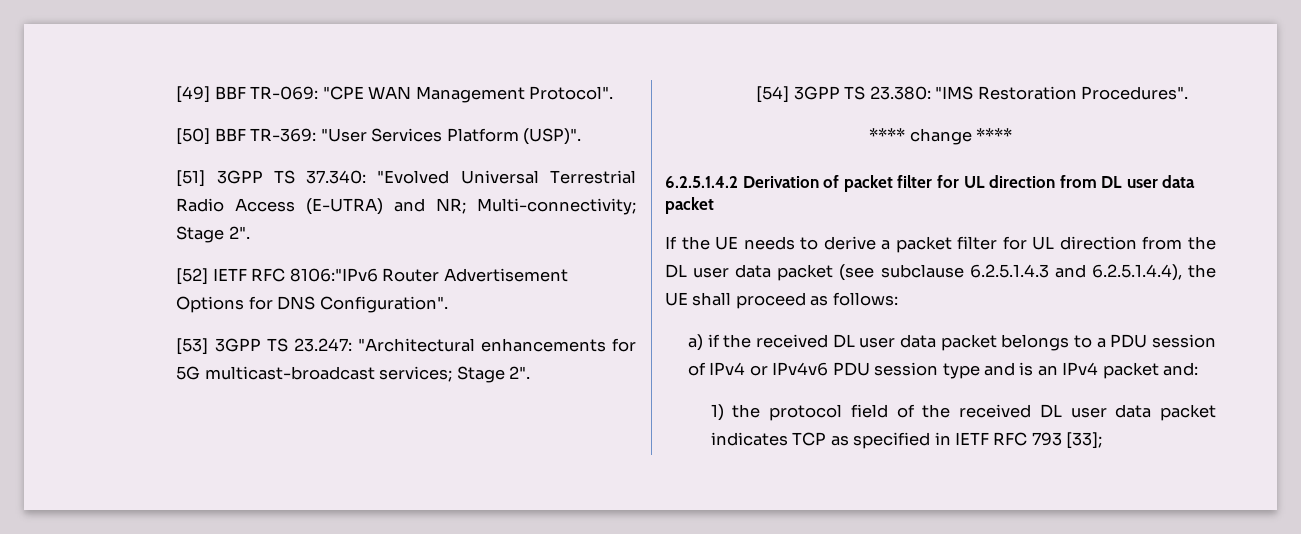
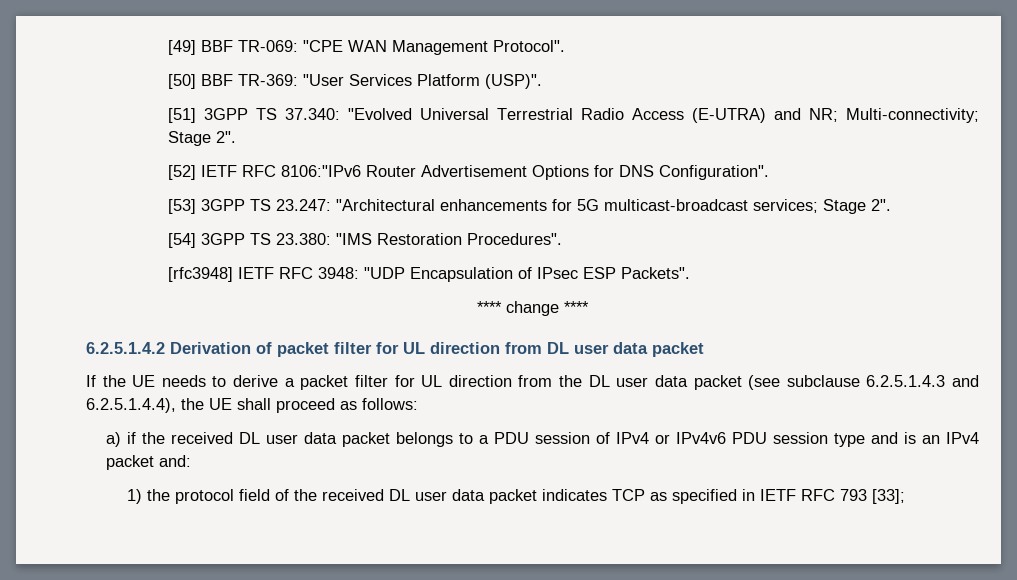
+ [rfc3948] IETF RFC 3948: "UDP Encapsulation of IPsec ESP Packets".

